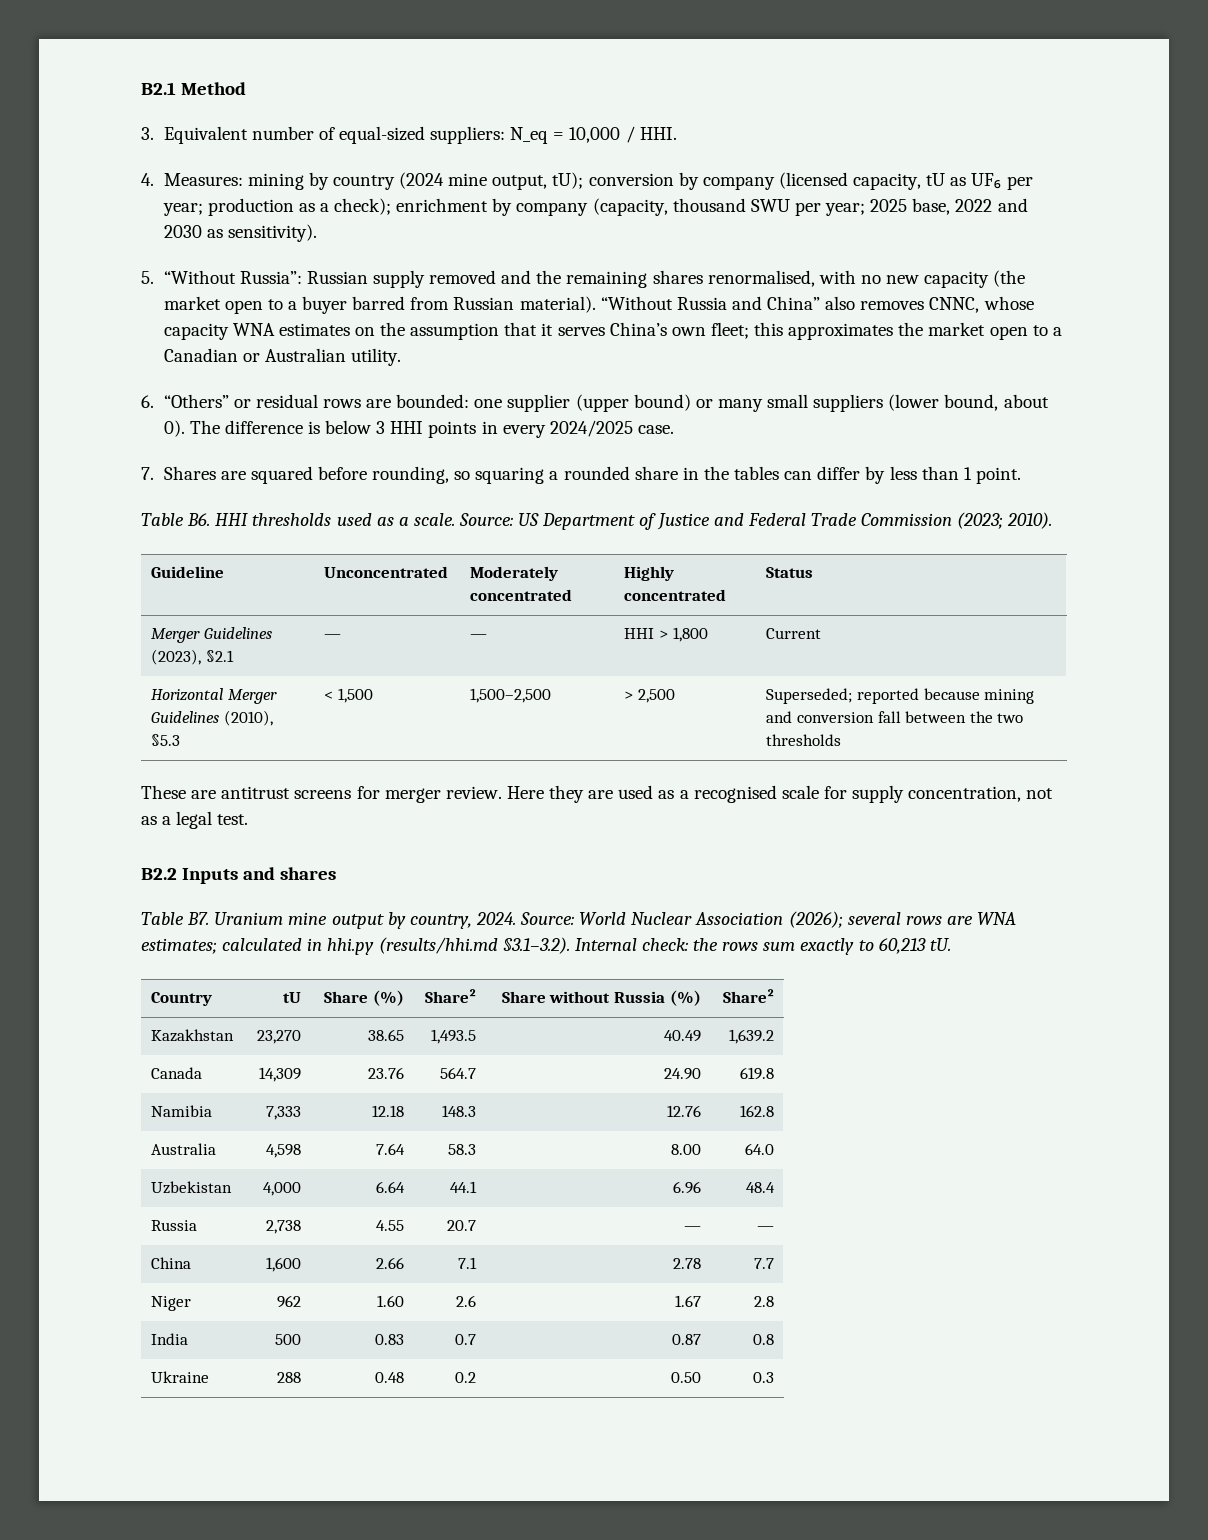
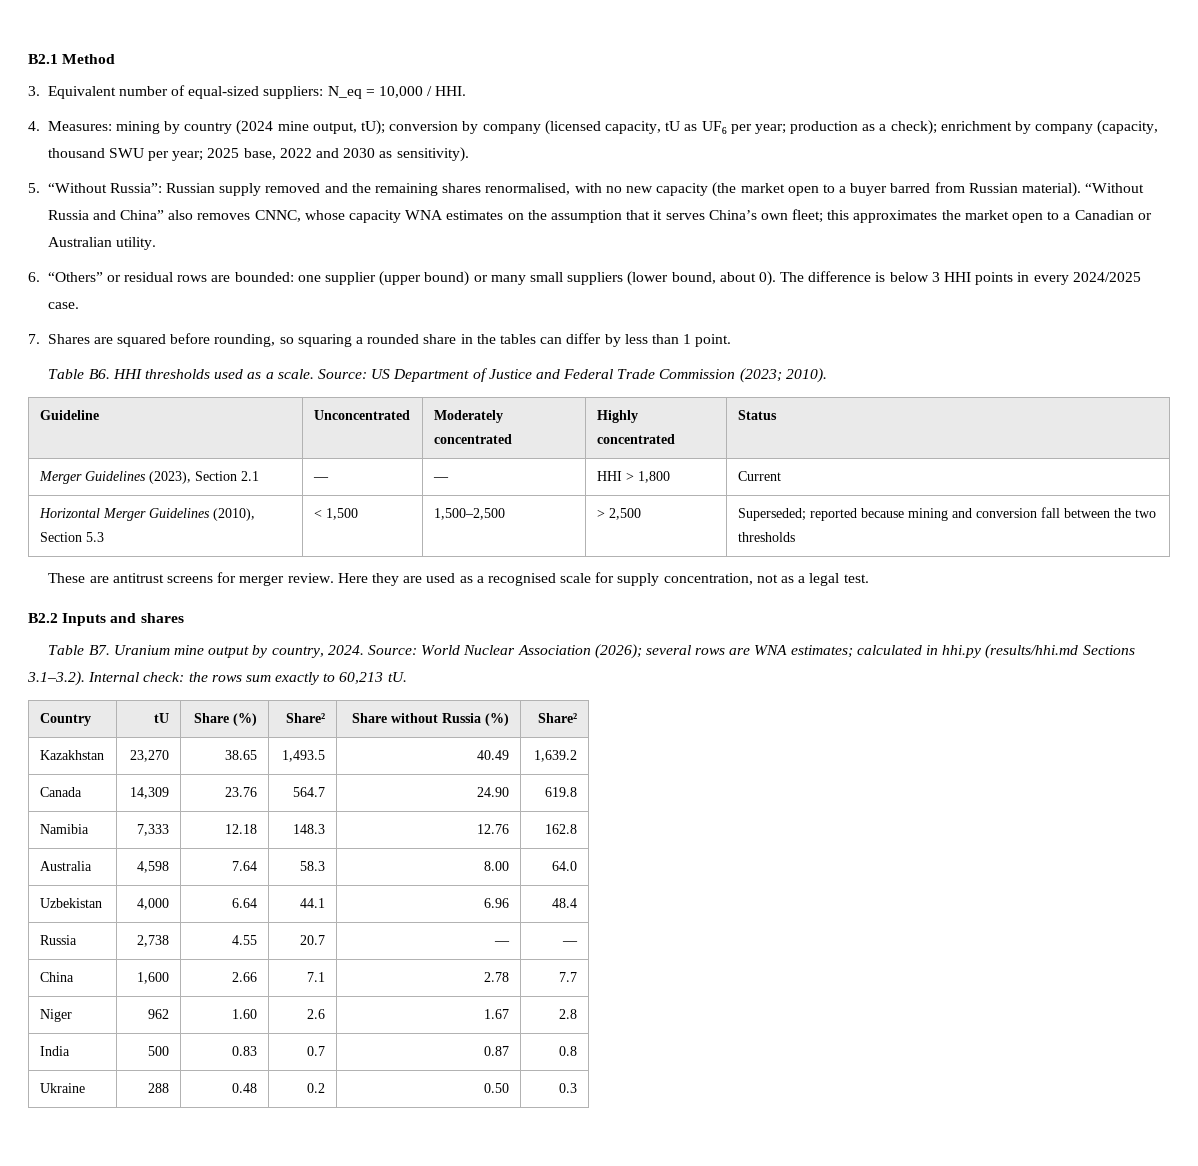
- Merger Guidelines (2023), §2.1 | — | — | HHI > 1,800 | Current
+ Merger Guidelines (2023), Section 2.1 | — | — | HHI > 1,800 | Current
- Horizontal Merger Guidelines (2010), §5.3 | < 1,500 | 1,500–2,500 | > 2,500 | Superseded; reported because mining and conversion fall between the two thresholds
+ Horizontal Merger Guidelines (2010), Section 5.3 | < 1,500 | 1,500–2,500 | > 2,500 | Superseded; reported because mining and conversion fall between the two thresholds
- Source: World Nuclear Association (2026); several rows are WNA estimates; calculated in hhi.py (results/hhi.md §3.1–3.2). Internal check: the rows sum exactly to 60,213 tU.
+ Source: World Nuclear Association (2026); several rows are WNA estimates; calculated in hhi.py (results/hhi.md Sections 3.1–3.2). Internal check: the rows sum exactly to 60,213 tU.

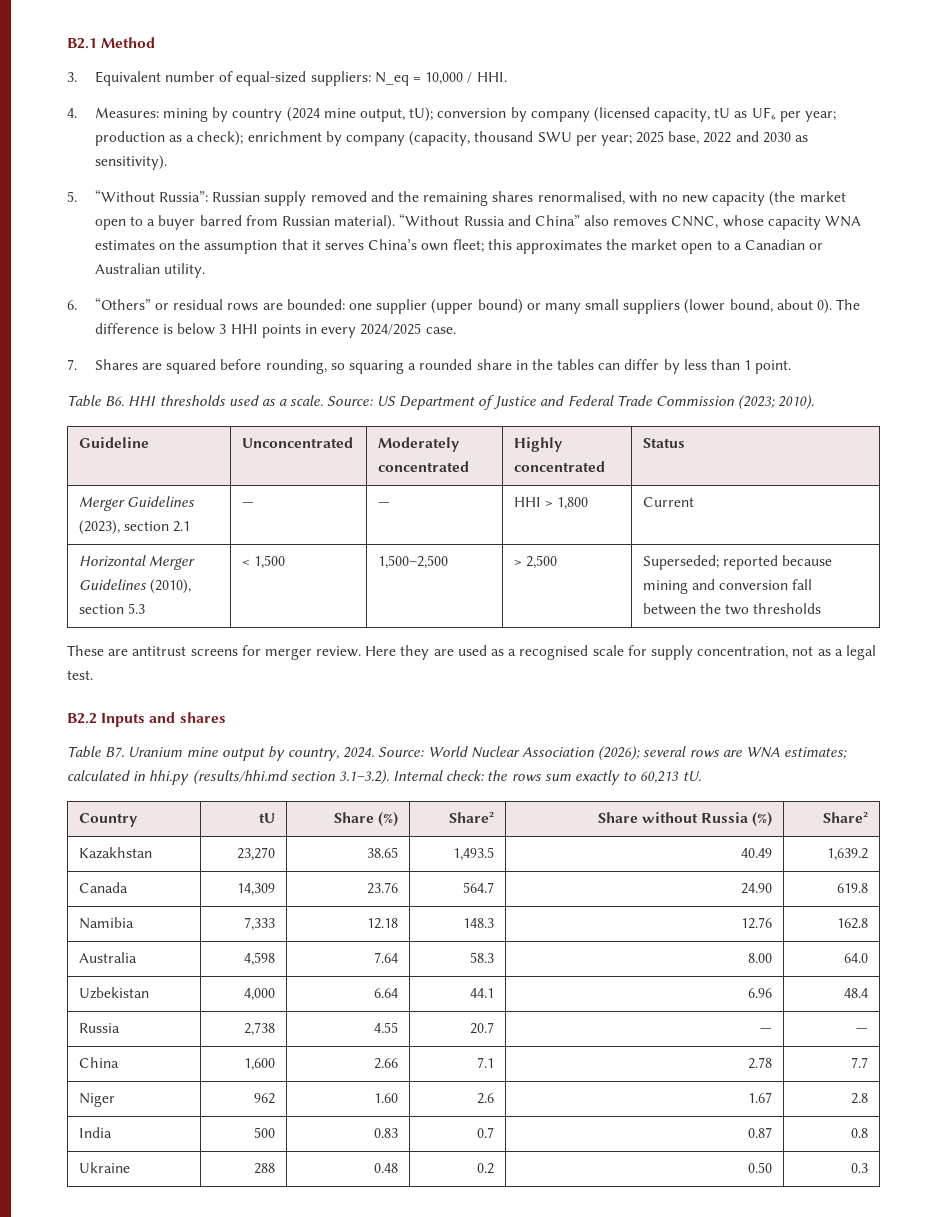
- Merger Guidelines (2023), Section 2.1 | — | — | HHI > 1,800 | Current
+ Merger Guidelines (2023), section 2.1 | — | — | HHI > 1,800 | Current
- Horizontal Merger Guidelines (2010), Section 5.3 | < 1,500 | 1,500–2,500 | > 2,500 | Superseded; reported because mining and conversion fall between the two thresholds
+ Horizontal Merger Guidelines (2010), section 5.3 | < 1,500 | 1,500–2,500 | > 2,500 | Superseded; reported because mining and conversion fall between the two thresholds
- Source: World Nuclear Association (2026); several rows are WNA estimates; calculated in hhi.py (results/hhi.md Sections 3.1–3.2). Internal check: the rows sum exactly to 60,213 tU.
+ Source: World Nuclear Association (2026); several rows are WNA estimates; calculated in hhi.py (results/hhi.md section 3.1–3.2). Internal check: the rows sum exactly to 60,213 tU.

